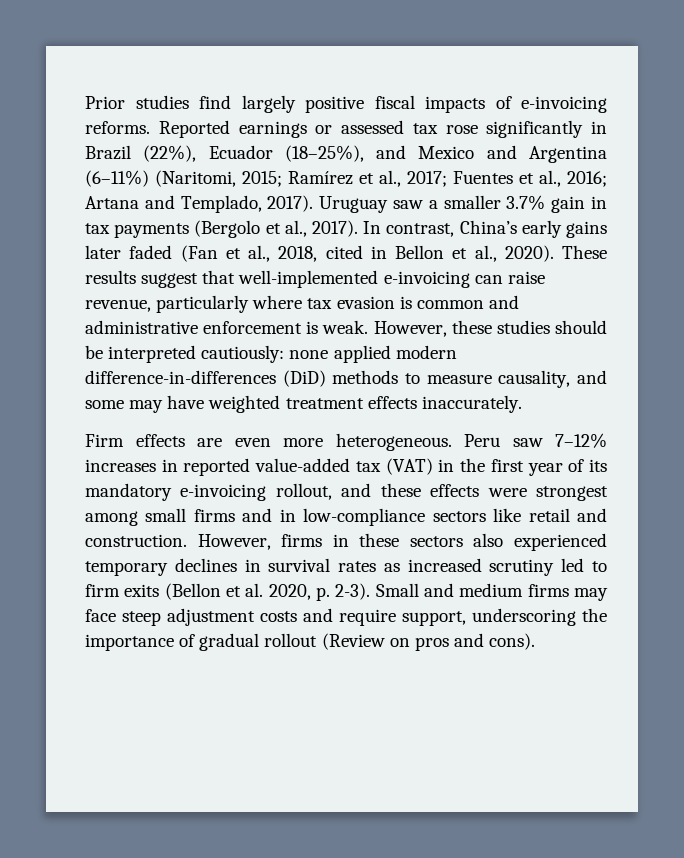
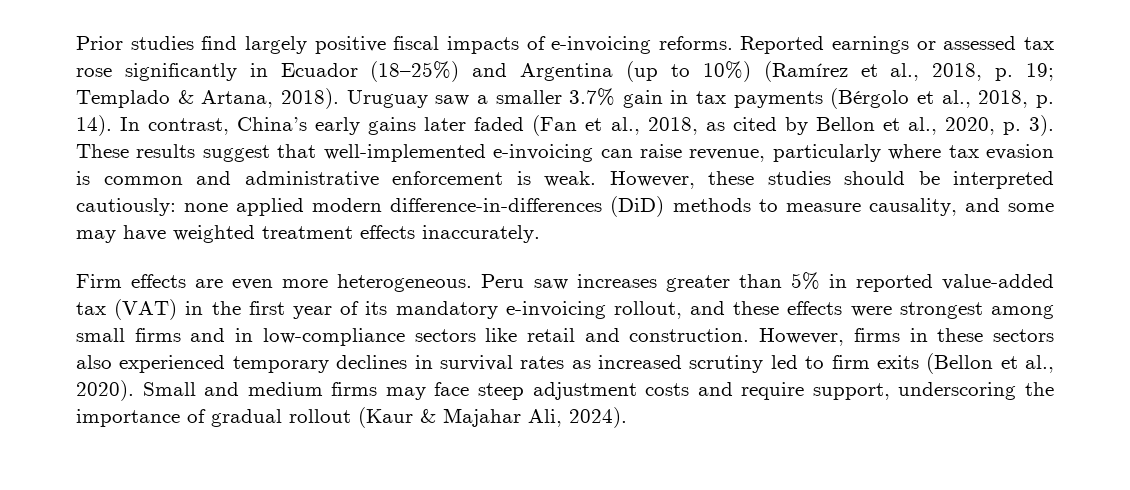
- Reported earnings or assessed tax rose significantly in Brazil (22%), Ecuador (18–25%), and Mexico and Argentina (6–11%) (Naritomi, 2015; Ramírez et al., 2017; Fuentes et al., 2016; Artana and Templado, 2017).
+ Reported earnings or assessed tax rose significantly in Ecuador (18–25%) and Argentina (up to 10%) (Ramírez et al., 2018, p. 19; Templado & Artana, 2018).
- Uruguay saw a smaller 3.7% gain in tax payments (Bergolo et al., 2017).
+ Uruguay saw a smaller 3.7% gain in tax payments (Bérgolo et al., 2018, p. 14).
- In contrast, China’s early gains later faded (Fan et al., 2018, cited in Bellon et al., 2020).
+ In contrast, China’s early gains later faded (Fan et al., 2018, as cited by Bellon et al., 2020, p. 3).
- Peru saw 7–12% increases in reported value-added tax (VAT) in the first year of its mandatory e-invoicing rollout, and these effects were strongest among small firms and in low-compliance sectors like retail and construction.
+ Peru saw increases greater than 5% in reported value-added tax (VAT) in the first year of its mandatory e-invoicing rollout, and these effects were strongest among small firms and in low-compliance sectors like retail and construction.
- However, firms in these sectors also experienced temporary declines in survival rates as increased scrutiny led to firm exits (Bellon et al. 2020, p. 2-3).
+ However, firms in these sectors also experienced temporary declines in survival rates as increased scrutiny led to firm exits (Bellon et al., 2020).
- Small and medium firms may face steep adjustment costs and require support, underscoring the importance of gradual rollout (Review on pros and cons).
+ Small and medium firms may face steep adjustment costs and require support, underscoring the importance of gradual rollout (Kaur & Majahar Ali, 2024).

